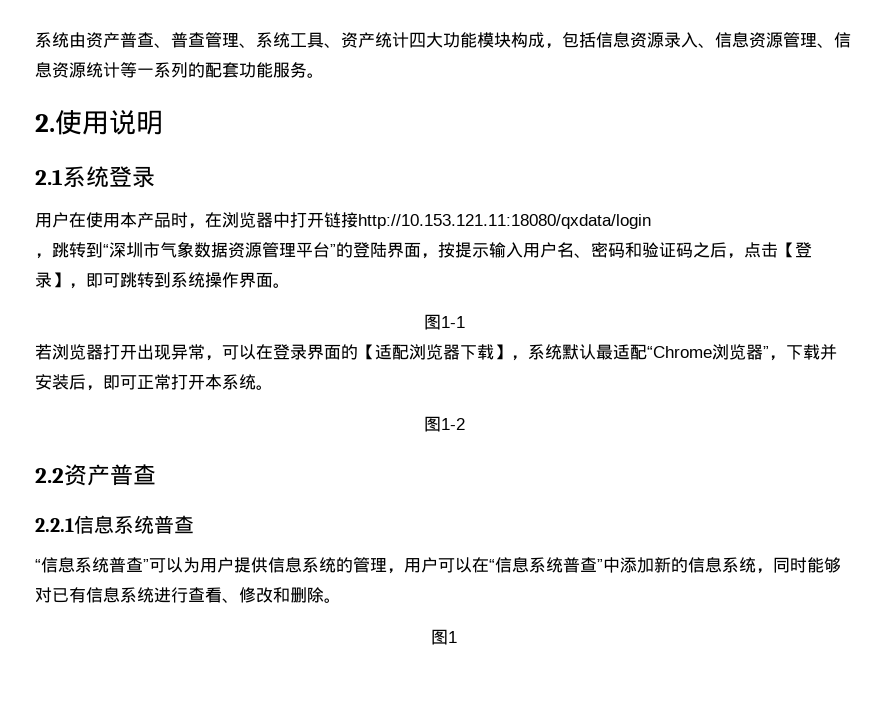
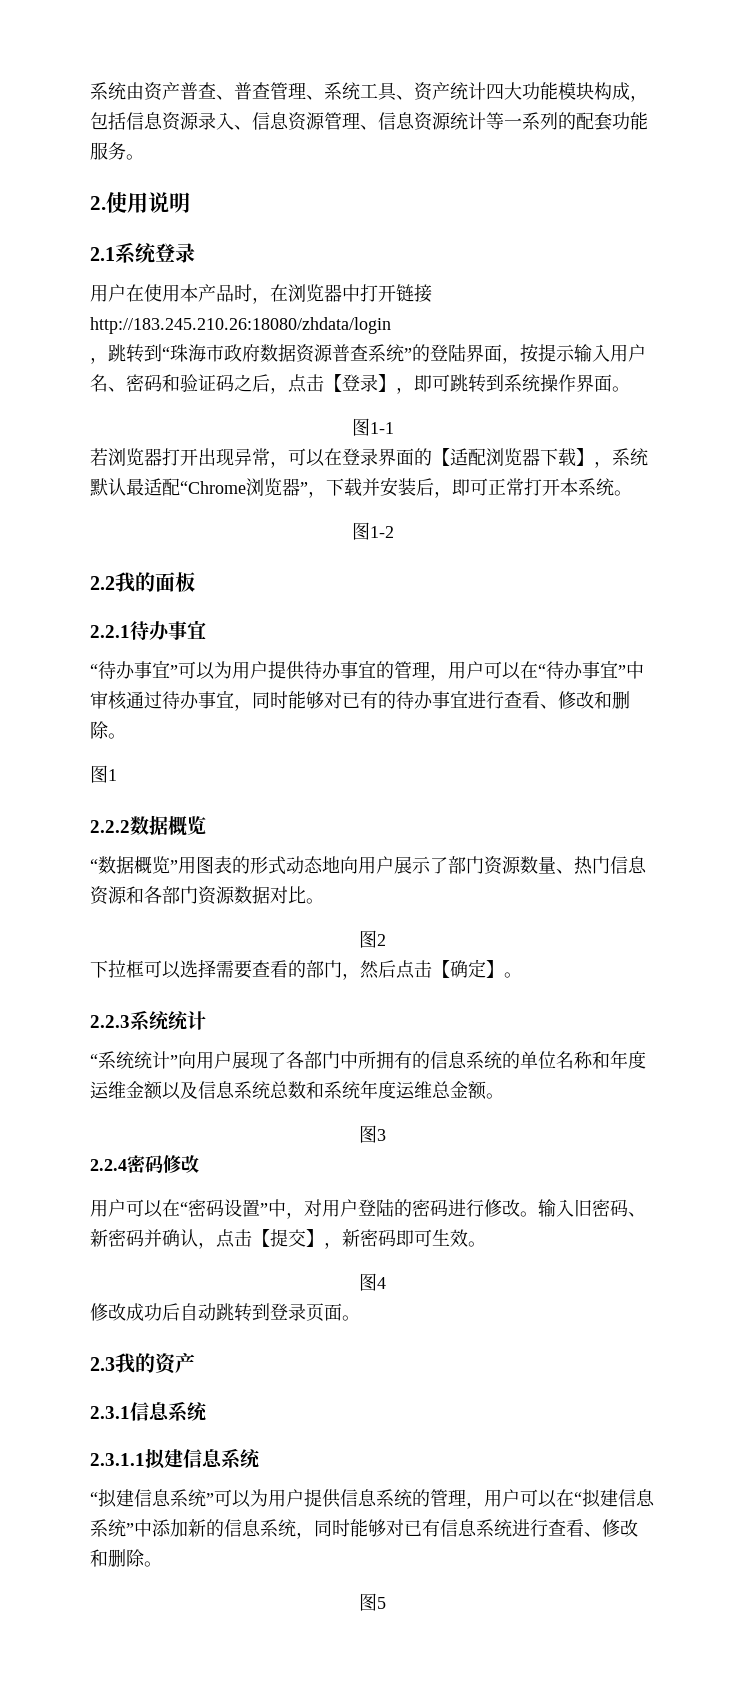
- 用户在使用本产品时，在浏览器中打开链接http://10.153.121.11:18080/qxdata/login
+ 用户在使用本产品时，在浏览器中打开链接http://183.245.210.26:18080/zhdata/login
- ，跳转到“深圳市气象数据资源管理平台”的登陆界面，按提示输入用户名、密码和验证码之后，点击【登录】，即可跳转到系统操作界面。
+ ，跳转到“珠海市政府数据资源普查系统”的登陆界面，按提示输入用户名、密码和验证码之后，点击【登录】，即可跳转到系统操作界面。
- 2.2资产普查
+ 2.2我的面板
- 2.2.1信息系统普查
- “信息系统普查”可以为用户提供信息系统的管理，用户可以在“信息系统普查”中添加新的信息系统，同时能够对已有信息系统进行查看、修改和删除。
+ 2.2.1待办事宜
+ “待办事宜”可以为用户提供待办事宜的管理，用户可以在“待办事宜”中审核通过待办事宜，同时能够对已有的待办事宜进行查看、修改和删除。
+ 图1
+ 2.2.2数据概览
+ “数据概览”用图表的形式动态地向用户展示了部门资源数量、热门信息资源和各部门资源数据对比。
+ 图2
+ 下拉框可以选择需要查看的部门，然后点击【确定】。
+ 2.2.3系统统计
+ “系统统计”向用户展现了各部门中所拥有的信息系统的单位名称和年度运维金额以及信息系统总数和系统年度运维总金额。
+ 图3
+ 2.2.4密码修改
+ 用户可以在“密码设置”中，对用户登陆的密码进行修改。输入旧密码、新密码并确认，点击【提交】，新密码即可生效。
+ 图4
+ 修改成功后自动跳转到登录页面。
+ 2.3我的资产
+ 2.3.1信息系统
+ 2.3.1.1拟建信息系统
+ “拟建信息系统”可以为用户提供信息系统的管理，用户可以在“拟建信息系统”中添加新的信息系统，同时能够对已有信息系统进行查看、修改和删除。
- 图1
+ 图5

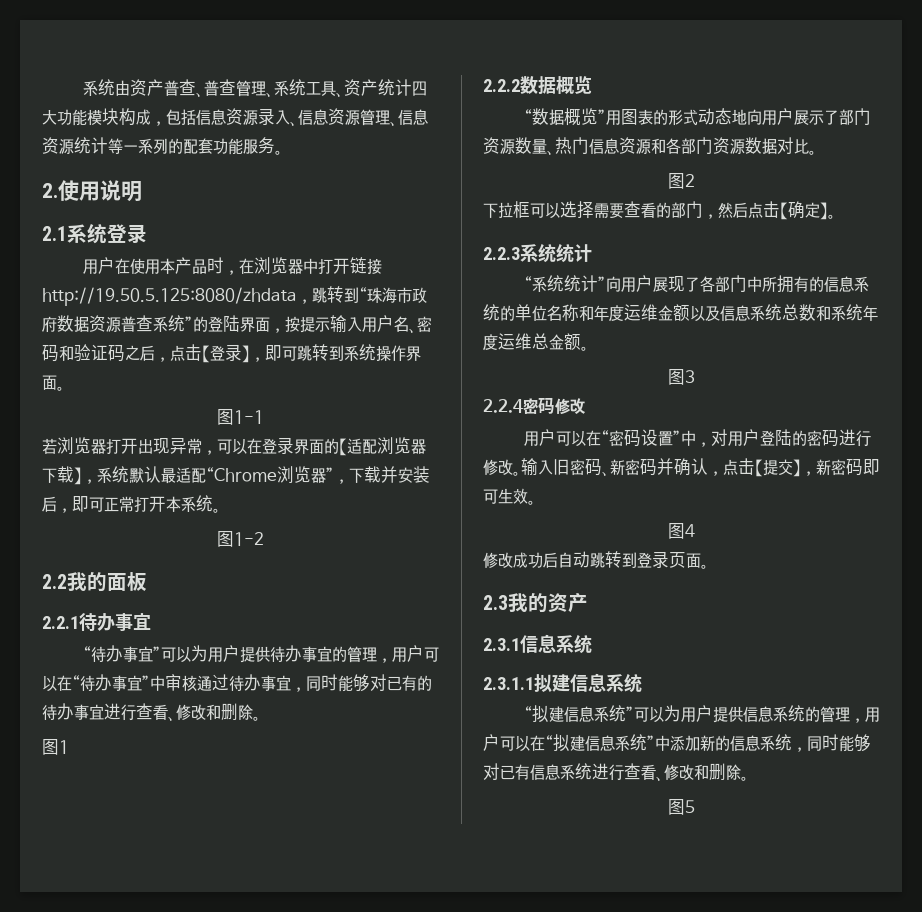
- 用户在使用本产品时，在浏览器中打开链接http://183.245.210.26:18080/zhdata/login
- ，跳转到“珠海市政府数据资源普查系统”的登陆界面，按提示输入用户名、密码和验证码之后，点击【登录】，即可跳转到系统操作界面。
+ 用户在使用本产品时，在浏览器中打开链接http://19.50.5.125:8080/zhdata，跳转到“珠海市政府数据资源普查系统”的登陆界面，按提示输入用户名、密码和验证码之后，点击【登录】，即可跳转到系统操作界面。

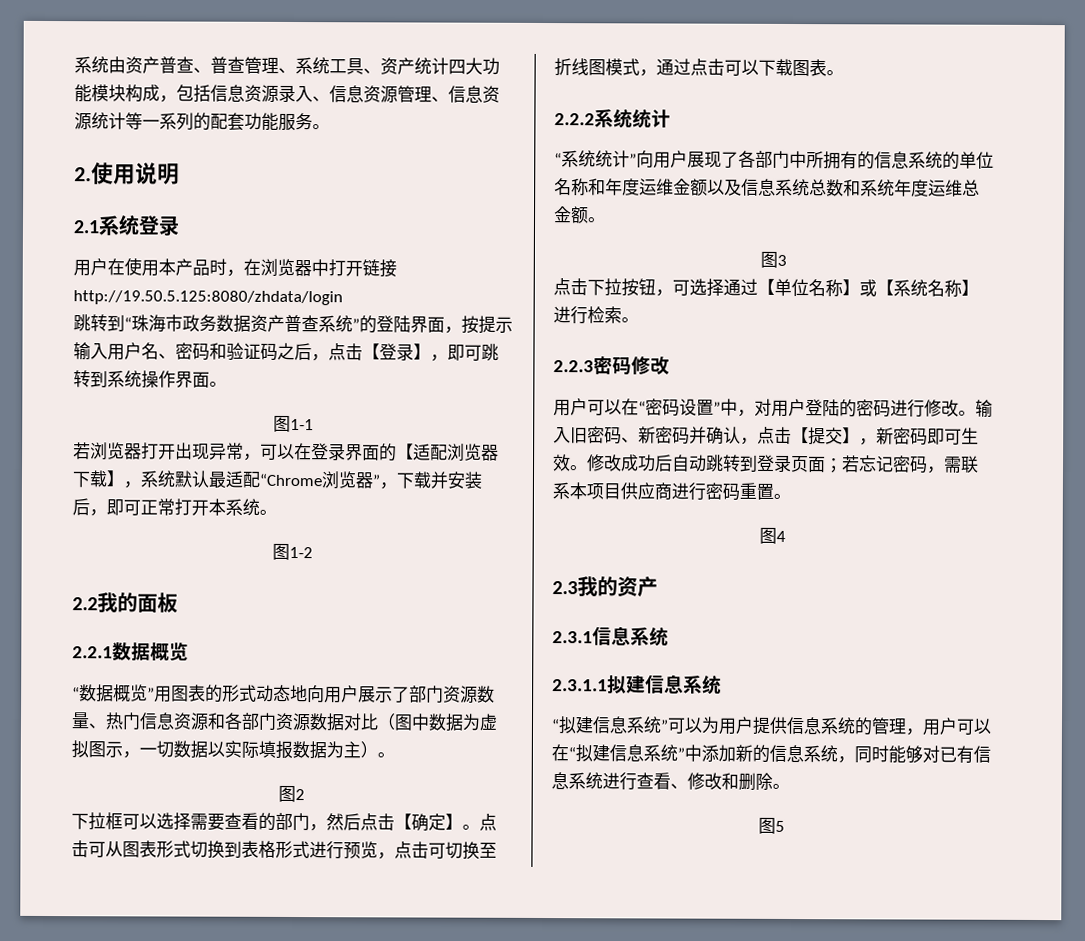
- 用户在使用本产品时，在浏览器中打开链接http://19.50.5.125:8080/zhdata，跳转到“珠海市政府数据资源普查系统”的登陆界面，按提示输入用户名、密码和验证码之后，点击【登录】，即可跳转到系统操作界面。
+ 用户在使用本产品时，在浏览器中打开链接http://19.50.5.125:8080/zhdata/login
+ 跳转到“珠海市政务数据资产普查系统”的登陆界面，按提示输入用户名、密码和验证码之后，点击【登录】，即可跳转到系统操作界面。
- 2.2.1待办事宜
- “待办事宜”可以为用户提供待办事宜的管理，用户可以在“待办事宜”中审核通过待办事宜，同时能够对已有的待办事宜进行查看、修改和删除。
- 图1
- 2.2.2数据概览
+ 2.2.1数据概览
- “数据概览”用图表的形式动态地向用户展示了部门资源数量、热门信息资源和各部门资源数据对比。
+ “数据概览”用图表的形式动态地向用户展示了部门资源数量、热门信息资源和各部门资源数据对比（图中数据为虚拟图示，一切数据以实际填报数据为主）。
- 下拉框可以选择需要查看的部门，然后点击【确定】。
- 2.2.3系统统计
+ 下拉框可以选择需要查看的部门，然后点击【确定】。点击可从图表形式切换到表格形式进行预览，点击可切换至折线图模式，通过点击可以下载图表。
+ 2.2.2系统统计
- 2.2.4密码修改
+ 点击下拉按钮，可选择通过【单位名称】或【系统名称】进行检索。
+ 2.2.3密码修改
- 输入旧密码、新密码并确认，点击【提交】，新密码即可生效。
+ 输入旧密码、新密码并确认，点击【提交】，新密码即可生效。修改成功后自动跳转到登录页面；若忘记密码，需联系本项目供应商进行密码重置。
  图4
- 修改成功后自动跳转到登录页面。

